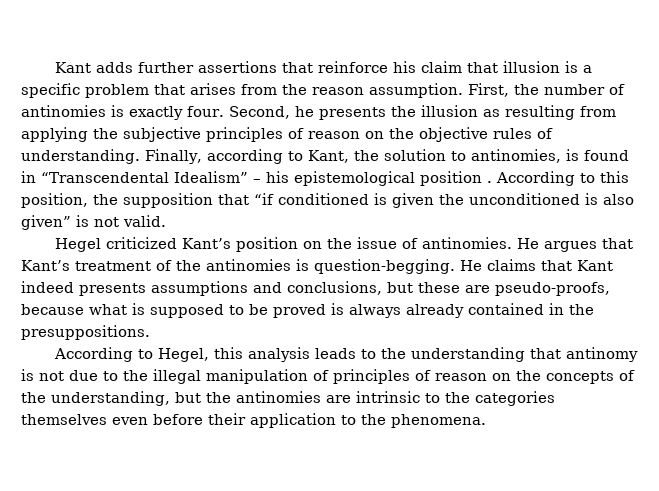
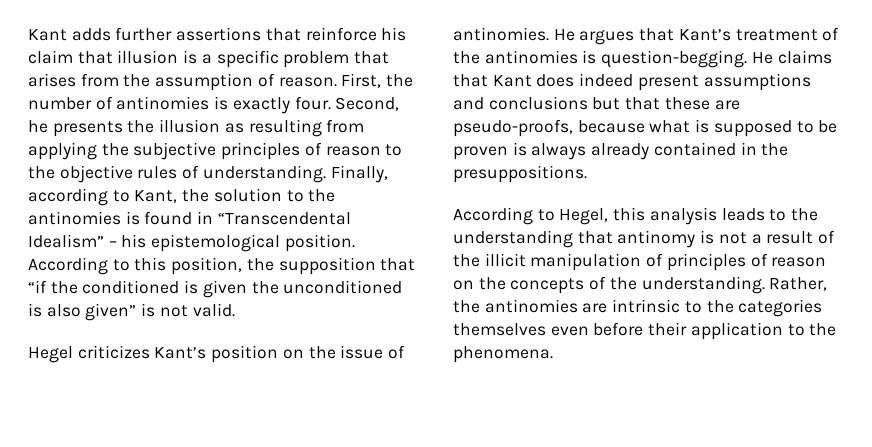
- Kant adds further assertions that reinforce his claim that illusion is a specific problem that arises from the reason assumption.
+ Kant adds further assertions that reinforce his claim that illusion is a specific problem that arises from the assumption of reason.
- Second, he presents the illusion as resulting from applying the subjective principles of reason on the objective rules of understanding.
+ Second, he presents the illusion as resulting from applying the subjective principles of reason to the objective rules of understanding.
- Finally, according to Kant, the solution to antinomies, is found in “Transcendental Idealism” – his epistemological position .
+ Finally, according to Kant, the solution to the antinomies is found in “Transcendental Idealism” – his epistemological position.
- According to this position, the supposition that “if conditioned is given the unconditioned is also given” is not valid.
+ According to this position, the supposition that “if the conditioned is given the unconditioned is also given” is not valid.
- Hegel criticized Kant’s position on the issue of antinomies.
+ Hegel criticizes Kant’s position on the issue of antinomies.
- He claims that Kant indeed presents assumptions and conclusions, but these are pseudo-proofs, because what is supposed to be proved is always already contained in the presuppositions.
+ He claims that Kant does indeed present assumptions and conclusions but that these are pseudo-proofs, because what is supposed to be proven is always already contained in the presuppositions.
- According to Hegel, this analysis leads to the understanding that antinomy is not due to the illegal manipulation of principles of reason on the concepts of the understanding, but the antinomies are intrinsic to the categories themselves even before their application to the phenomena.
+ According to Hegel, this analysis leads to the understanding that antinomy is not a result of the illicit manipulation of principles of reason on the concepts of the understanding. Rather, the antinomies are intrinsic to the categories themselves even before their application to the phenomena.

